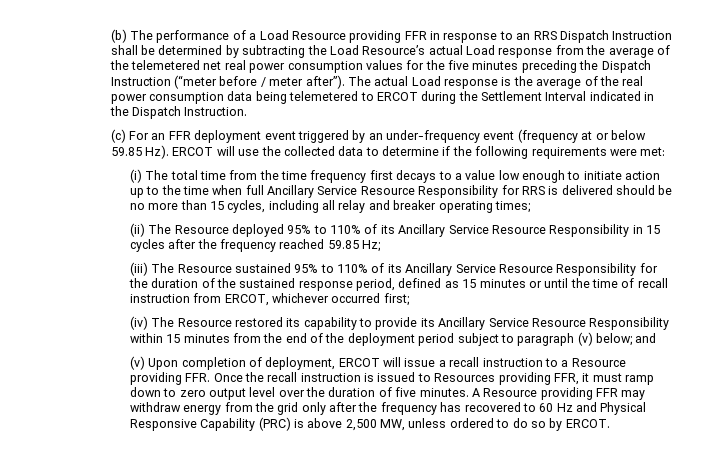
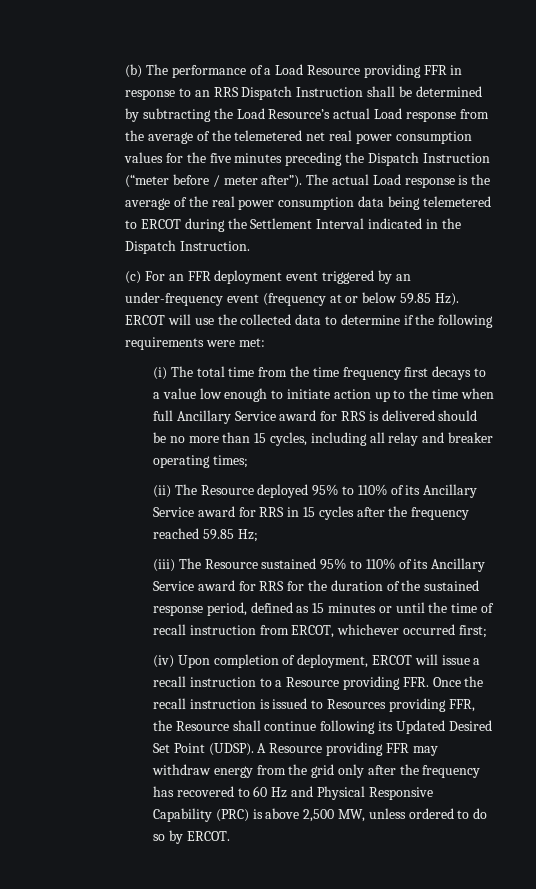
- (i) The total time from the time frequency first decays to a value low enough to initiate action up to the time when full Ancillary Service Resource Responsibility for RRS is delivered should be no more than 15 cycles, including all relay and breaker operating times;
+ (i) The total time from the time frequency first decays to a value low enough to initiate action up to the time when full Ancillary Service award for RRS is delivered should be no more than 15 cycles, including all relay and breaker operating times;
- (ii) The Resource deployed 95% to 110% of its Ancillary Service Resource Responsibility in 15 cycles after the frequency reached 59.85 Hz;
+ (ii) The Resource deployed 95% to 110% of its Ancillary Service award for RRS in 15 cycles after the frequency reached 59.85 Hz;
- (iii) The Resource sustained 95% to 110% of its Ancillary Service Resource Responsibility for the duration of the sustained response period, defined as 15 minutes or until the time of recall instruction from ERCOT, whichever occurred first;
+ (iii) The Resource sustained 95% to 110% of its Ancillary Service award for RRS for the duration of the sustained response period, defined as 15 minutes or until the time of recall instruction from ERCOT, whichever occurred first;
- (iv) The Resource restored its capability to provide its Ancillary Service Resource Responsibility within 15 minutes from the end of the deployment period subject to paragraph (v) below; and
- (v) Upon completion of deployment, ERCOT will issue a recall instruction to a Resource providing FFR. Once the recall instruction is issued to Resources providing FFR, it must ramp down to zero output level over the duration of five minutes.
+ (iv) Upon completion of deployment, ERCOT will issue a recall instruction to a Resource providing FFR. Once the recall instruction is issued to Resources providing FFR, the Resource shall continue following its Updated Desired Set Point (UDSP).

